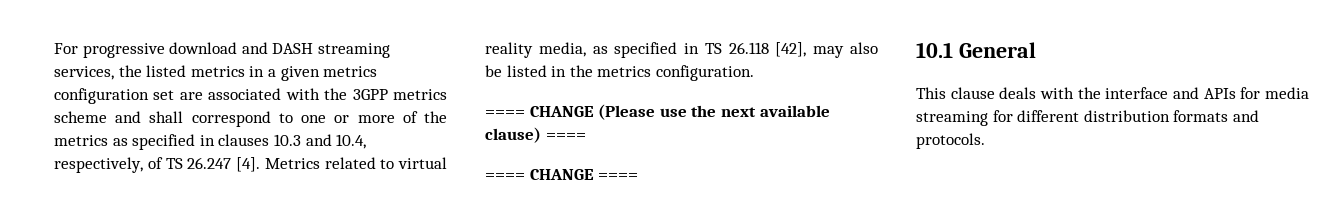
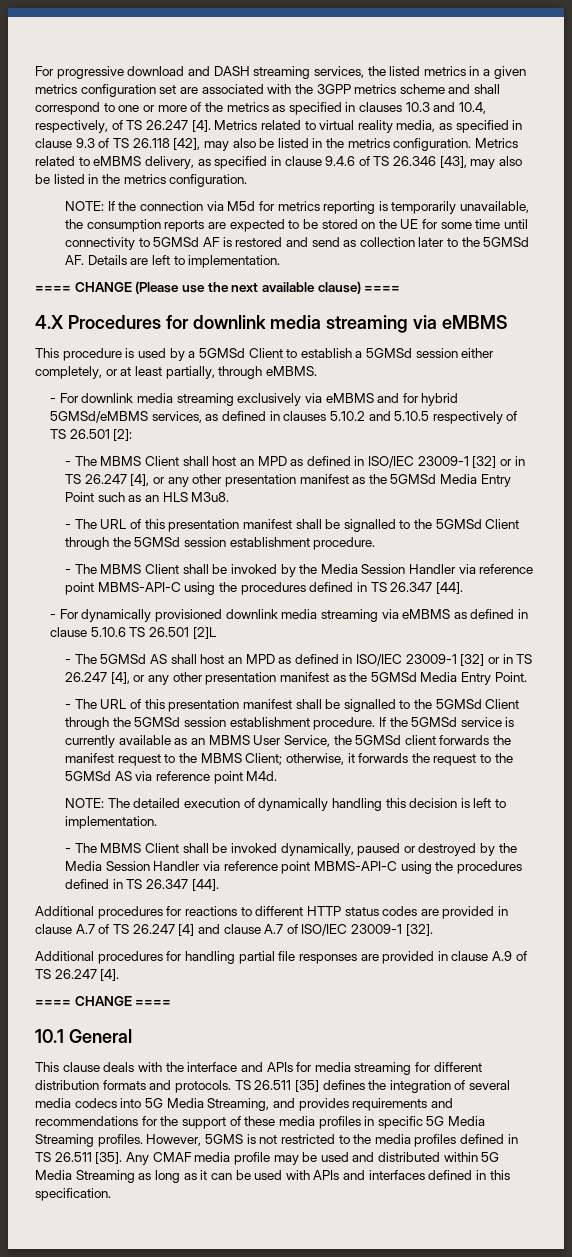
- Metrics related to virtual reality media, as specified in TS 26.118 [42], may also be listed in the metrics configuration.
+ Metrics related to virtual reality media, as specified in clause 9.3 of TS 26.118 [42], may also be listed in the metrics configuration. Metrics related to eMBMS delivery, as specified in clause 9.4.6 of TS 26.346 [43], may also be listed in the metrics configuration.
+ NOTE: If the connection via M5d for metrics reporting is temporarily unavailable, the consumption reports are expected to be stored on the UE for some time until connectivity to 5GMSd AF is restored and send as collection later to the 5GMSd AF. Details are left to implementation.
+ 4.X Procedures for downlink media streaming via eMBMS
+ This procedure is used by a 5GMSd Client to establish a 5GMSd session either completely, or at least partially, through eMBMS.
+ - For downlink media streaming exclusively via eMBMS and for hybrid 5GMSd/eMBMS services, as defined in clauses 5.10.2 and 5.10.5 respectively of TS 26.501 [2]:
+ - The MBMS Client shall host an MPD as defined in ISO/IEC 23009-1 [32] or in TS 26.247 [4], or any other presentation manifest as the 5GMSd Media Entry Point such as an HLS M3u8.
+ - The URL of this presentation manifest shall be signalled to the 5GMSd Client through the 5GMSd session establishment procedure.
+ - The MBMS Client shall be invoked by the Media Session Handler via reference point MBMS-API-C using the procedures defined in TS 26.347 [44].
+ - For dynamically provisioned downlink media streaming via eMBMS as defined in clause 5.10.6 TS 26.501 [2]L
+ - The 5GMSd AS shall host an MPD as defined in ISO/IEC 23009-1 [32] or in TS 26.247 [4], or any other presentation manifest as the 5GMSd Media Entry Point.
+ - The URL of this presentation manifest shall be signalled to the 5GMSd Client through the 5GMSd session establishment procedure. If the 5GMSd service is currently available as an MBMS User Service, the 5GMSd client forwards the manifest request to the MBMS Client; otherwise, it forwards the request to the 5GMSd AS via reference point M4d.
+ NOTE: The detailed execution of dynamically handling this decision is left to implementation.
+ - The MBMS Client shall be invoked dynamically, paused or destroyed by the Media Session Handler via reference point MBMS-API-C using the procedures defined in TS 26.347 [44].
+ Additional procedures for reactions to different HTTP status codes are provided in clause A.7 of TS 26.247 [4] and clause A.7 of ISO/IEC 23009-1 [32].
+ Additional procedures for handling partial file responses are provided in clause A.9 of TS 26.247 [4].
+ TS 26.511 [35] defines the integration of several media codecs into 5G Media Streaming, and provides requirements and recommendations for the support of these media profiles in specific 5G Media Streaming profiles. However, 5GMS is not restricted to the media profiles defined in TS 26.511 [35]. Any CMAF media profile may be used and distributed within 5G Media Streaming as long as it can be used with APIs and interfaces defined in this specification.

